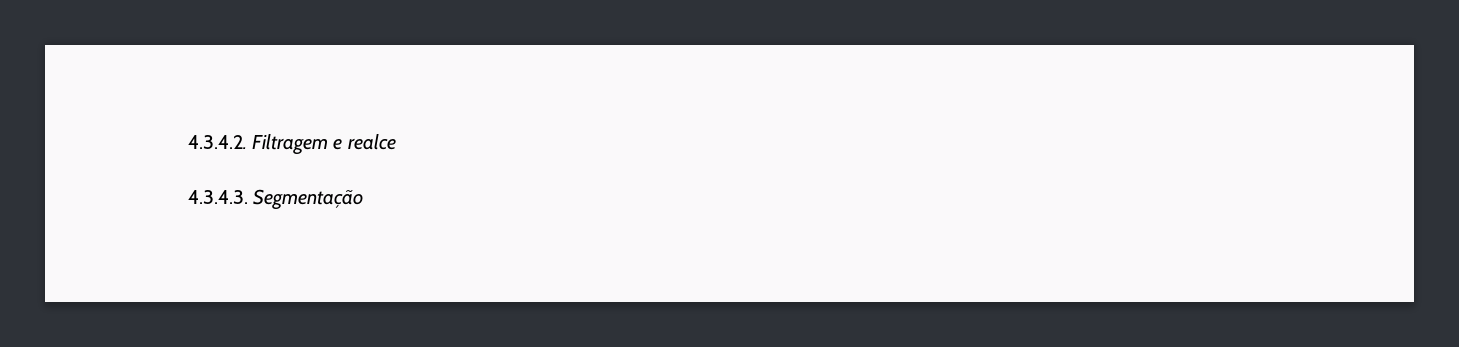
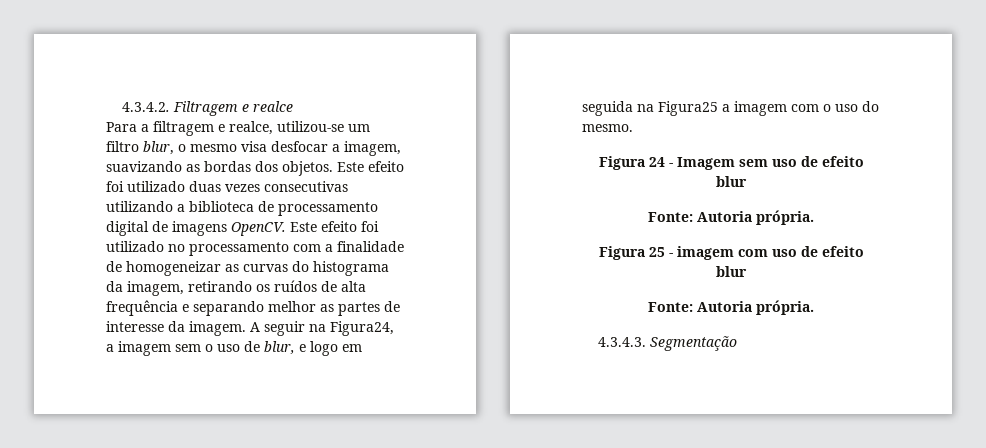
+ Para a filtragem e realce, utilizou-se um filtro blur, o mesmo visa desfocar a imagem, suavizando as bordas dos objetos. Este efeito foi utilizado duas vezes consecutivas utilizando a biblioteca de processamento digital de imagens OpenCV. Este efeito foi utilizado no processamento com a finalidade de homogeneizar as curvas do histograma da imagem, retirando os ruídos de alta frequência e separando melhor as partes de interesse da imagem. A seguir na Figura24, a imagem sem o uso de blur, e logo em seguida na Figura25 a imagem com o uso do mesmo.
+ Figura 24 - Imagem sem uso de efeito blur
+ Fonte: Autoria própria.
+ Figura 25 - imagem com uso de efeito blur
+ Fonte: Autoria própria.

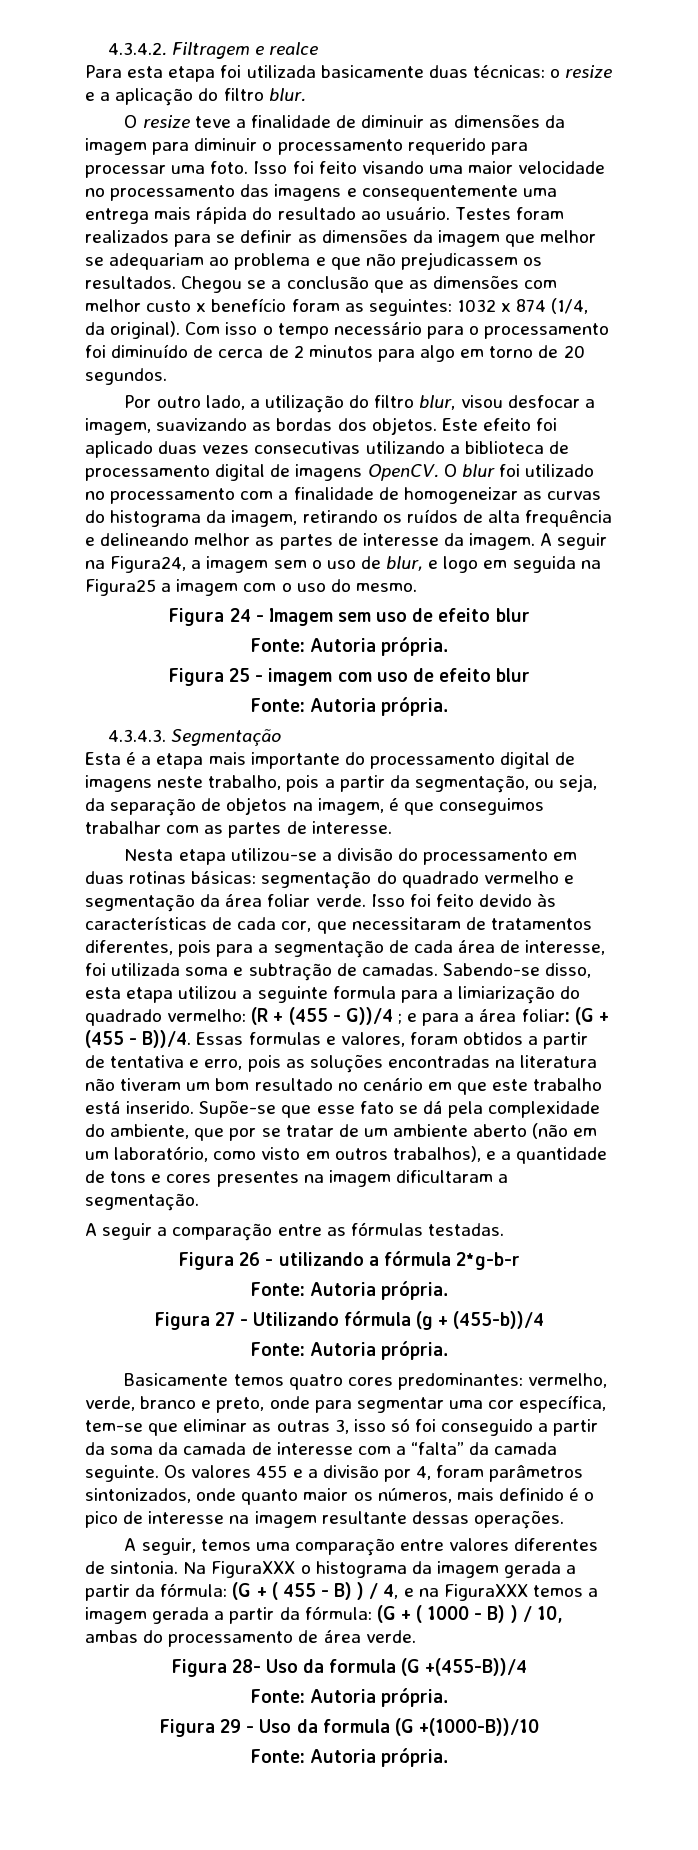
- Para a filtragem e realce, utilizou-se um filtro blur, o mesmo visa desfocar a imagem, suavizando as bordas dos objetos.
+ Para esta etapa foi utilizada basicamente duas técnicas: o resize e a aplicação do filtro blur.
+ O resize teve a finalidade de diminuir as dimensões da imagem para diminuir o processamento requerido para processar uma foto. Isso foi feito visando uma maior velocidade no processamento das imagens e consequentemente uma entrega mais rápida do resultado ao usuário. Testes foram realizados para se definir as dimensões da imagem que melhor se adequariam ao problema e que não prejudicassem os resultados. Chegou se a conclusão que as dimensões com melhor custo x benefício foram as seguintes: 1032 x 874 (1/4, da original). Com isso o tempo necessário para o processamento foi diminuído de cerca de 2 minutos para algo em torno de 20 segundos.
+ Por outro lado, a utilização do filtro blur, visou desfocar a imagem, suavizando as bordas dos objetos.
- Este efeito foi utilizado duas vezes consecutivas utilizando a biblioteca de processamento digital de imagens OpenCV.
+ Este efeito foi aplicado duas vezes consecutivas utilizando a biblioteca de processamento digital de imagens OpenCV.
- Este efeito foi utilizado no processamento com a finalidade de homogeneizar as curvas do histograma da imagem, retirando os ruídos de alta frequência e separando melhor as partes de interesse da imagem.
+ O blur foi utilizado no processamento com a finalidade de homogeneizar as curvas do histograma da imagem, retirando os ruídos de alta frequência e delineando melhor as partes de interesse da imagem.
+ Esta é a etapa mais importante do processamento digital de imagens neste trabalho, pois a partir da segmentação, ou seja, da separação de objetos na imagem, é que conseguimos trabalhar com as partes de interesse.
+ Nesta etapa utilizou-se a divisão do processamento em duas rotinas básicas: segmentação do quadrado vermelho e segmentação da área foliar verde. Isso foi feito devido às características de cada cor, que necessitaram de tratamentos diferentes, pois para a segmentação de cada área de interesse, foi utilizada soma e subtração de camadas. Sabendo-se disso, esta etapa utilizou a seguinte formula para a limiarização do quadrado vermelho: (R + (455 - G))/4 ; e para a área foliar: (G + (455 - B))/4. Essas formulas e valores, foram obtidos a partir de tentativa e erro, pois as soluções encontradas na literatura não tiveram um bom resultado no cenário em que este trabalho está inserido. Supõe-se que esse fato se dá pela complexidade do ambiente, que por se tratar de um ambiente aberto (não em um laboratório, como visto em outros trabalhos), e a quantidade de tons e cores presentes na imagem dificultaram a segmentação.
+ A seguir a comparação entre as fórmulas testadas.
+ Figura 26 - utilizando a fórmula 2*g-b-r
+ Fonte: Autoria própria.
+ Figura 27 - Utilizando fórmula (g + (455-b))/4
+ Fonte: Autoria própria.
+ Basicamente temos quatro cores predominantes: vermelho, verde, branco e preto, onde para segmentar uma cor específica, tem-se que eliminar as outras 3, isso só foi conseguido a partir da soma da camada de interesse com a “falta” da camada seguinte. Os valores 455 e a divisão por 4, foram parâmetros sintonizados, onde quanto maior os números, mais definido é o pico de interesse na imagem resultante dessas operações.
+ A seguir, temos uma comparação entre valores diferentes de sintonia. Na FiguraXXX o histograma da imagem gerada a partir da fórmula: (G + ( 455 - B) ) / 4, e na FiguraXXX temos a imagem gerada a partir da fórmula: (G + ( 1000 - B) ) / 10, ambas do processamento de área verde.
+ Figura 28- Uso da formula (G +(455-B))/4
+ Fonte: Autoria própria.
+ Figura 29 - Uso da formula (G +(1000-B))/10
+ Fonte: Autoria própria.

